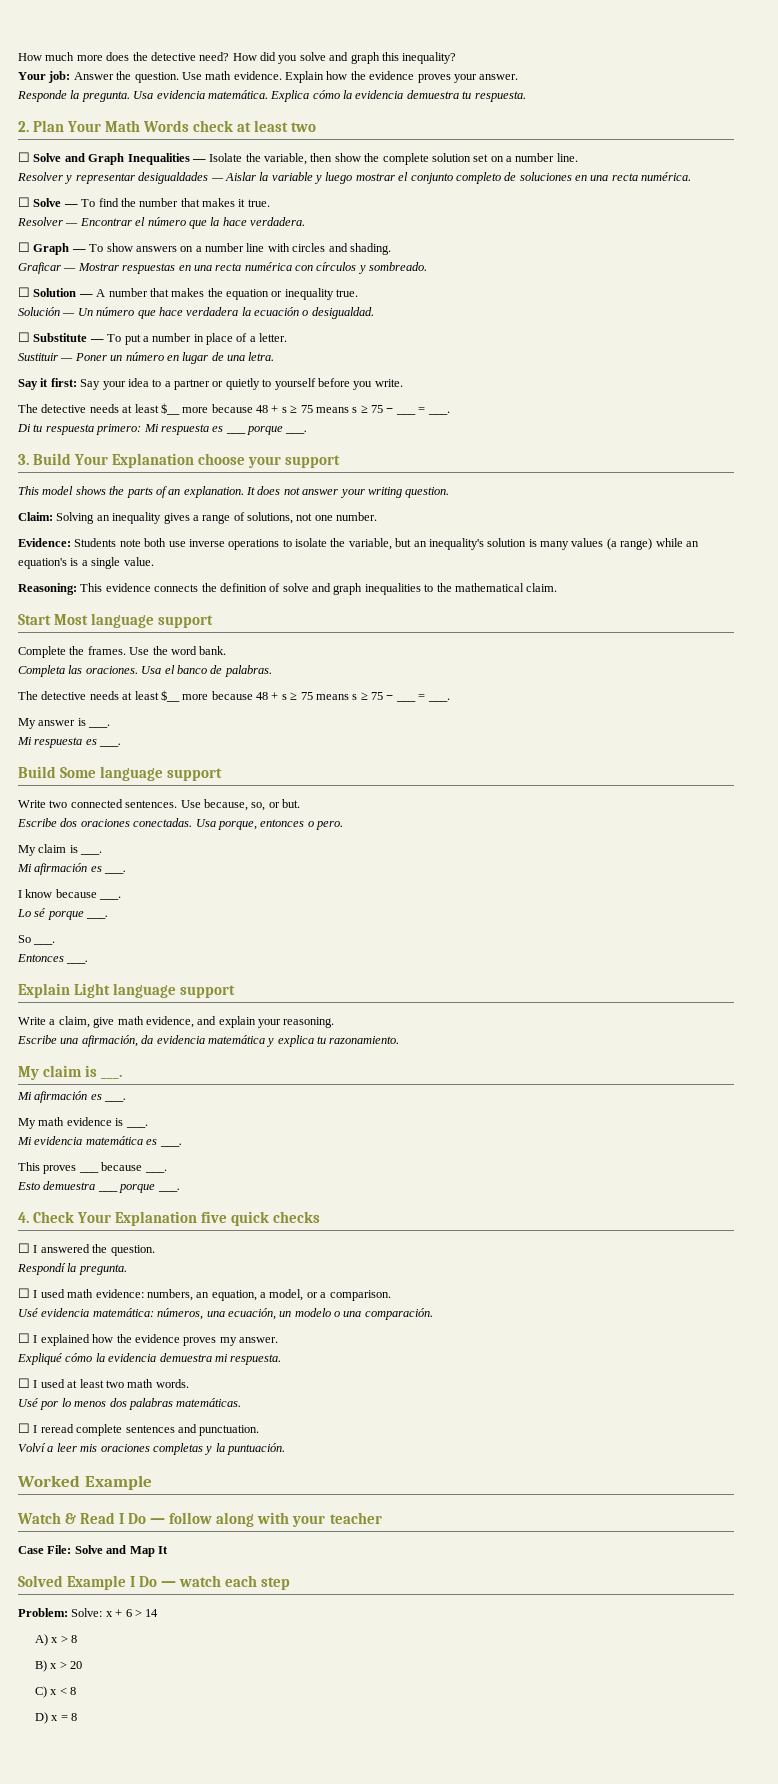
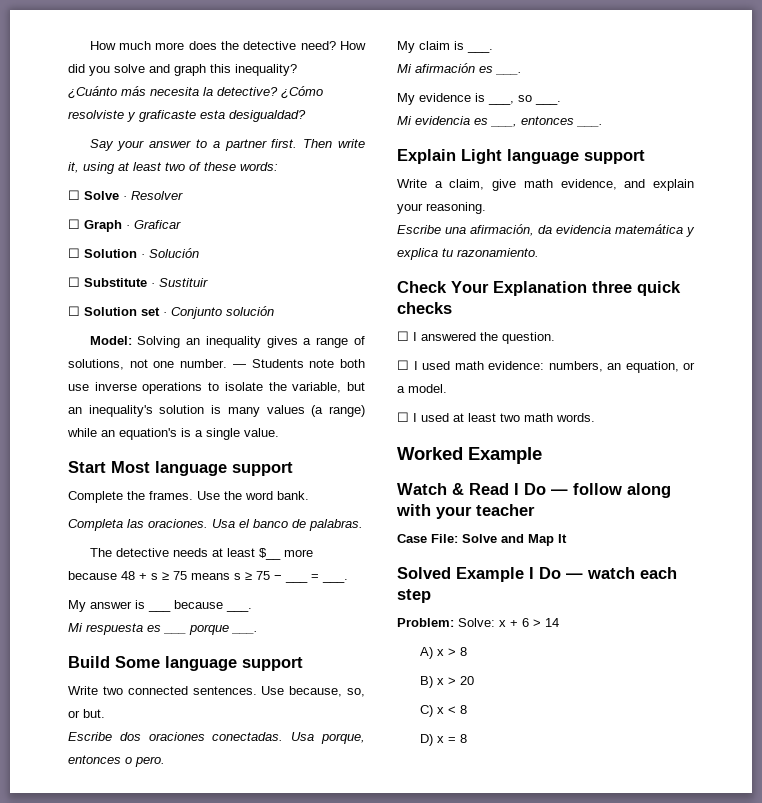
- Your job: Answer the question. Use math evidence. Explain how the evidence proves your answer.
- Responde la pregunta. Usa evidencia matemática. Explica cómo la evidencia demuestra tu respuesta.
- 2. Plan Your Math Words check at least two
- ☐ Solve and Graph Inequalities — Isolate the variable, then show the complete solution set on a number line.
- Resolver y representar desigualdades — Aislar la variable y luego mostrar el conjunto completo de soluciones en una recta numérica.
- ☐ Solve — To find the number that makes it true.
- Resolver — Encontrar el número que la hace verdadera.
- ☐ Graph — To show answers on a number line with circles and shading.
- Graficar — Mostrar respuestas en una recta numérica con círculos y sombreado.
- ☐ Solution — A number that makes the equation or inequality true.
- Solución — Un número que hace verdadera la ecuación o desigualdad.
- ☐ Substitute — To put a number in place of a letter.
- Sustituir — Poner un número en lugar de una letra.
- Say it first: Say your idea to a partner or quietly to yourself before you write.
- The detective needs at least $__ more because 48 + s ≥ 75 means s ≥ 75 − ___ = ___.
- Di tu respuesta primero: Mi respuesta es ___ porque ___.
- 3. Build Your Explanation choose your support
- This model shows the parts of an explanation. It does not answer your writing question.
- Claim: Solving an inequality gives a range of solutions, not one number.
- Evidence: Students note both use inverse operations to isolate the variable, but an inequality's solution is many values (a range) while an equation's is a single value.
+ ¿Cuánto más necesita la detective? ¿Cómo resolviste y graficaste esta desigualdad?
+ Say your answer to a partner first. Then write it, using at least two of these words:
+ ☐ Solve · Resolver
+ ☐ Graph · Graficar
+ ☐ Solution · Solución
+ ☐ Substitute · Sustituir
+ ☐ Solution set · Conjunto solución
+ Model: Solving an inequality gives a range of solutions, not one number. — Students note both use inverse operations to isolate the variable, but an inequality's solution is many values (a range) while an equation's is a single value.
- Reasoning: This evidence connects the definition of solve and graph inequalities to the mathematical claim.
- My answer is ___.
+ My answer is ___ because ___.
- Mi respuesta es ___.
+ Mi respuesta es ___ porque ___.
- I know because ___.
- Lo sé porque ___.
- So ___.
- Entonces ___.
+ My evidence is ___, so ___.
+ Mi evidencia es ___, entonces ___.
  Escribe una afirmación, da evidencia matemática y explica tu razonamiento.
- My claim is ___.
- Mi afirmación es ___.
- My math evidence is ___.
- Mi evidencia matemática es ___.
- This proves ___ because ___.
- Esto demuestra ___ porque ___.
- 4. Check Your Explanation five quick checks
+ Check Your Explanation three quick checks
- Respondí la pregunta.
- ☐ I used math evidence: numbers, an equation, a model, or a comparison.
- Usé evidencia matemática: números, una ecuación, un modelo o una comparación.
- ☐ I explained how the evidence proves my answer.
- Expliqué cómo la evidencia demuestra mi respuesta.
+ ☐ I used math evidence: numbers, an equation, or a model.
- Usé por lo menos dos palabras matemáticas.
- ☐ I reread complete sentences and punctuation.
- Volví a leer mis oraciones completas y la puntuación.

